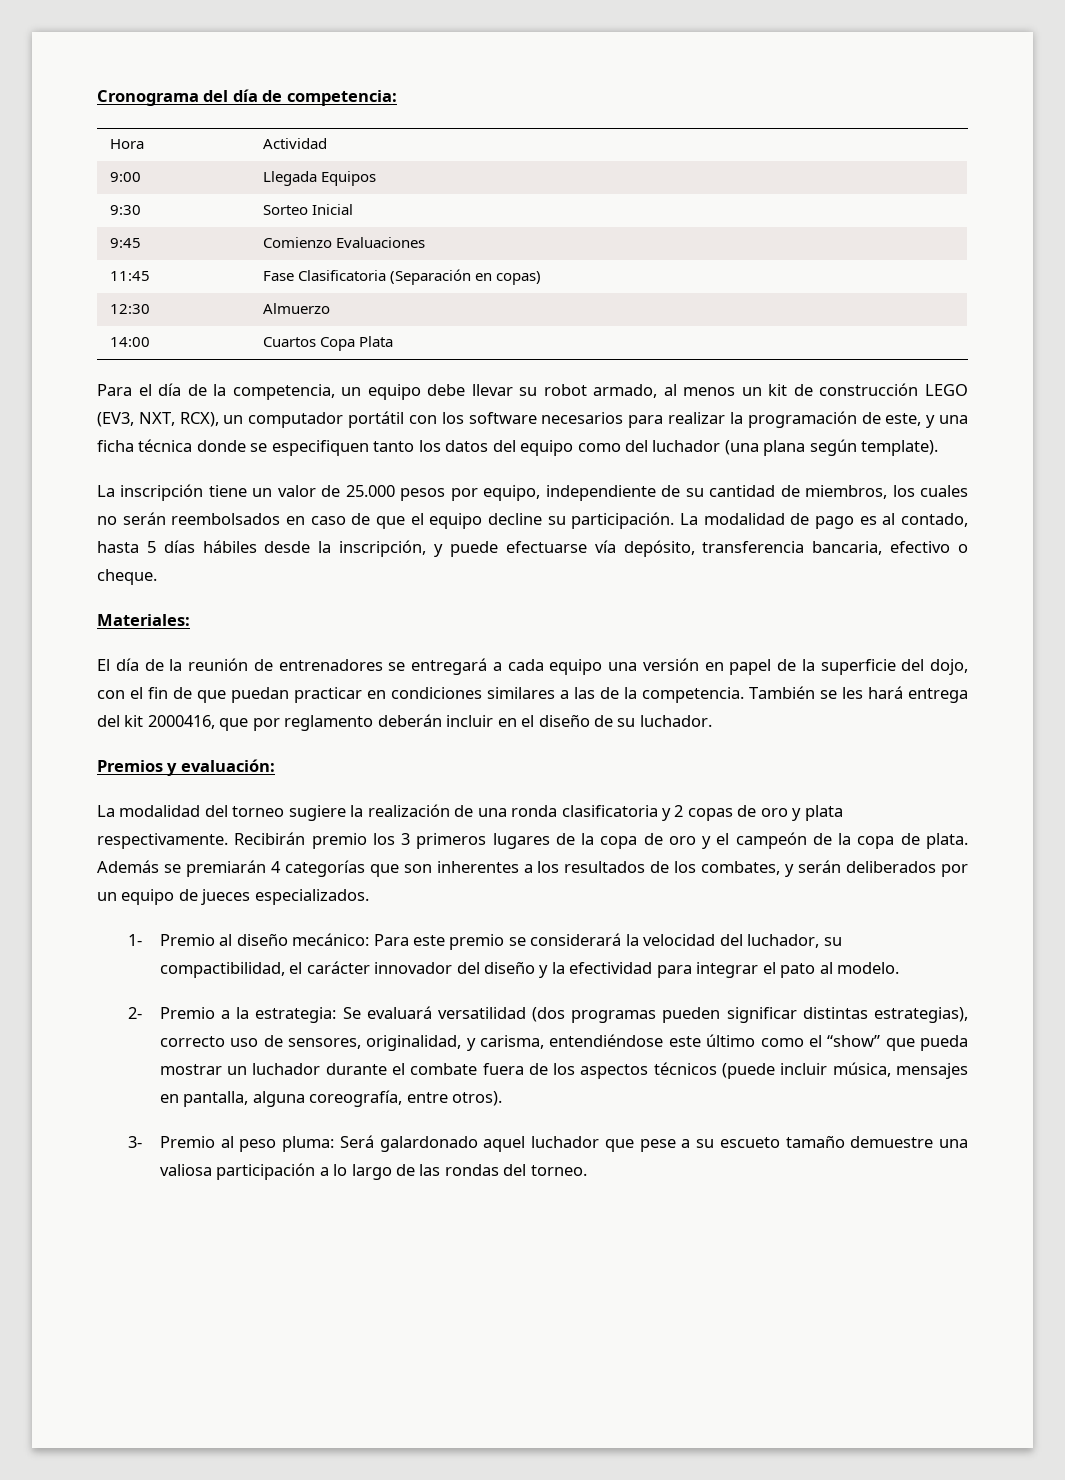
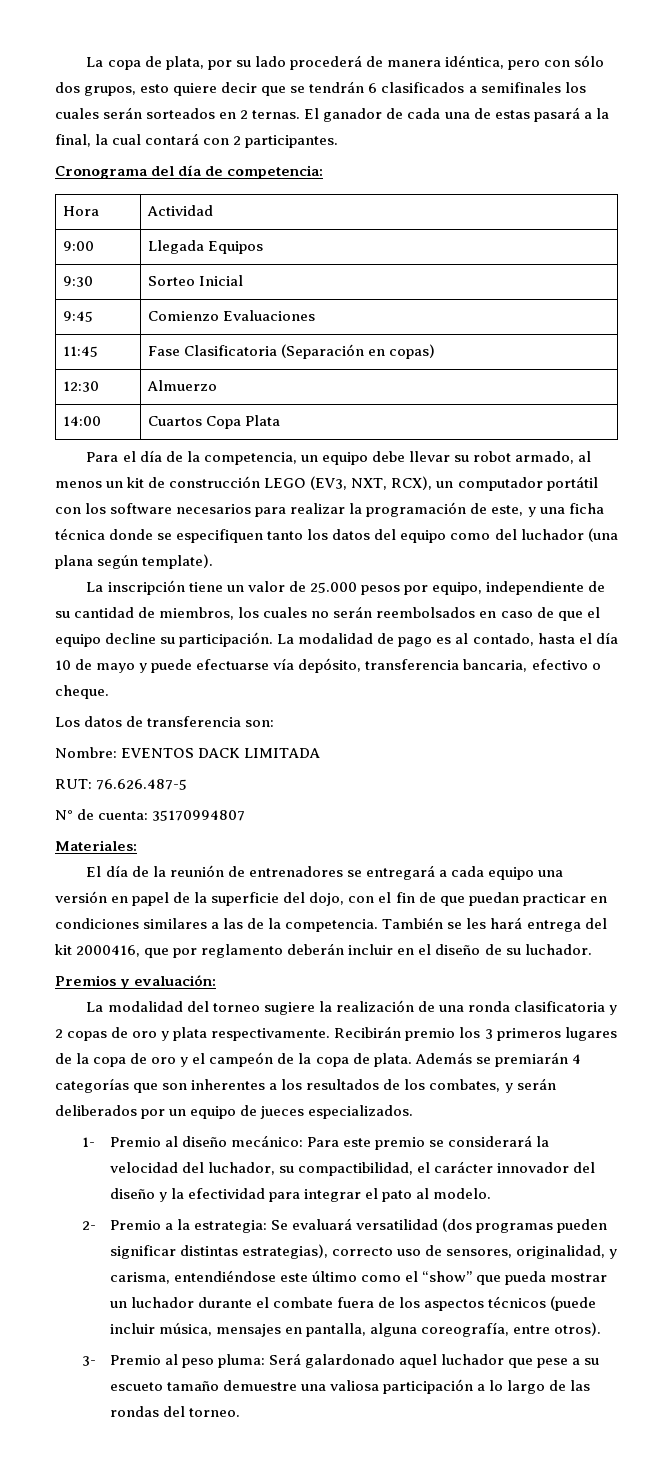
+ La copa de plata, por su lado procederá de manera idéntica, pero con sólo dos grupos, esto quiere decir que se tendrán 6 clasificados a semifinales los cuales serán sorteados en 2 ternas. El ganador de cada una de estas pasará a la final, la cual contará con 2 participantes.
- La modalidad de pago es al contado, hasta 5 días hábiles desde la inscripción, y puede efectuarse vía depósito, transferencia bancaria, efectivo o cheque.
+ La modalidad de pago es al contado, hasta el día 10 de mayo y puede efectuarse vía depósito, transferencia bancaria, efectivo o cheque.
+ Los datos de transferencia son:
+ Nombre: EVENTOS DACK LIMITADA
+ RUT: 76.626.487-5
+ N° de cuenta: 35170994807

